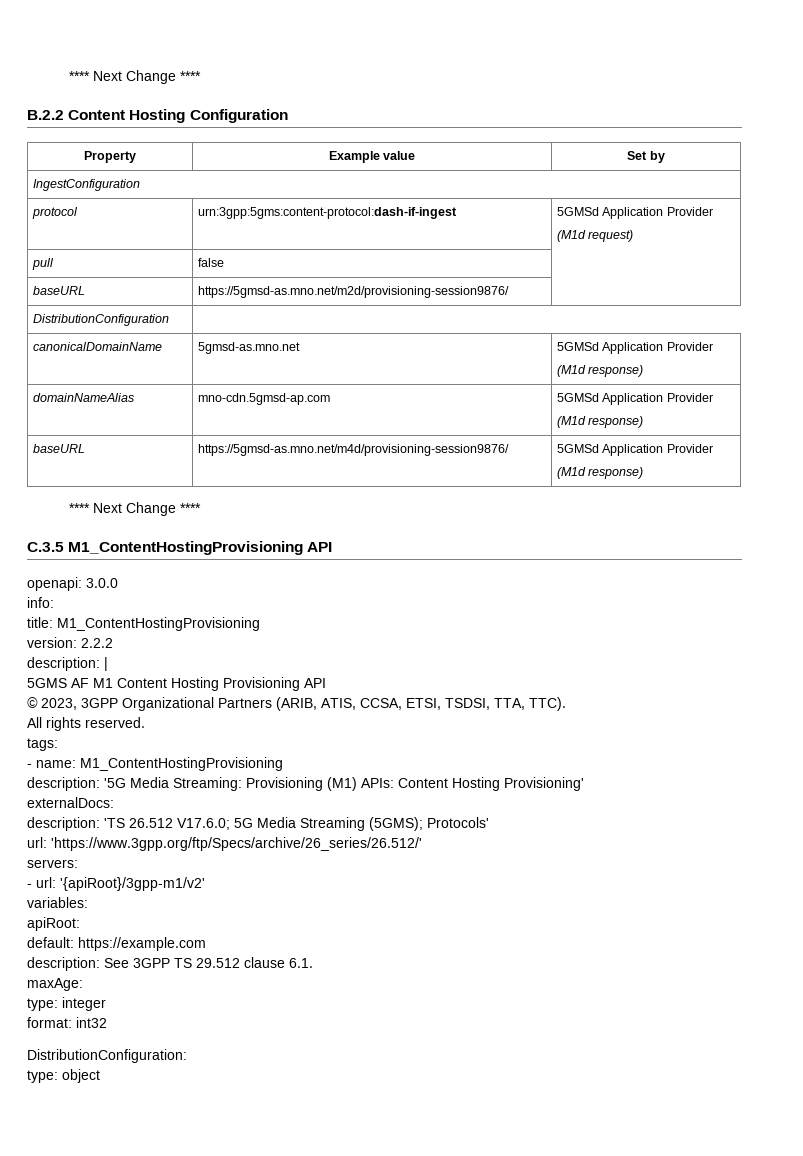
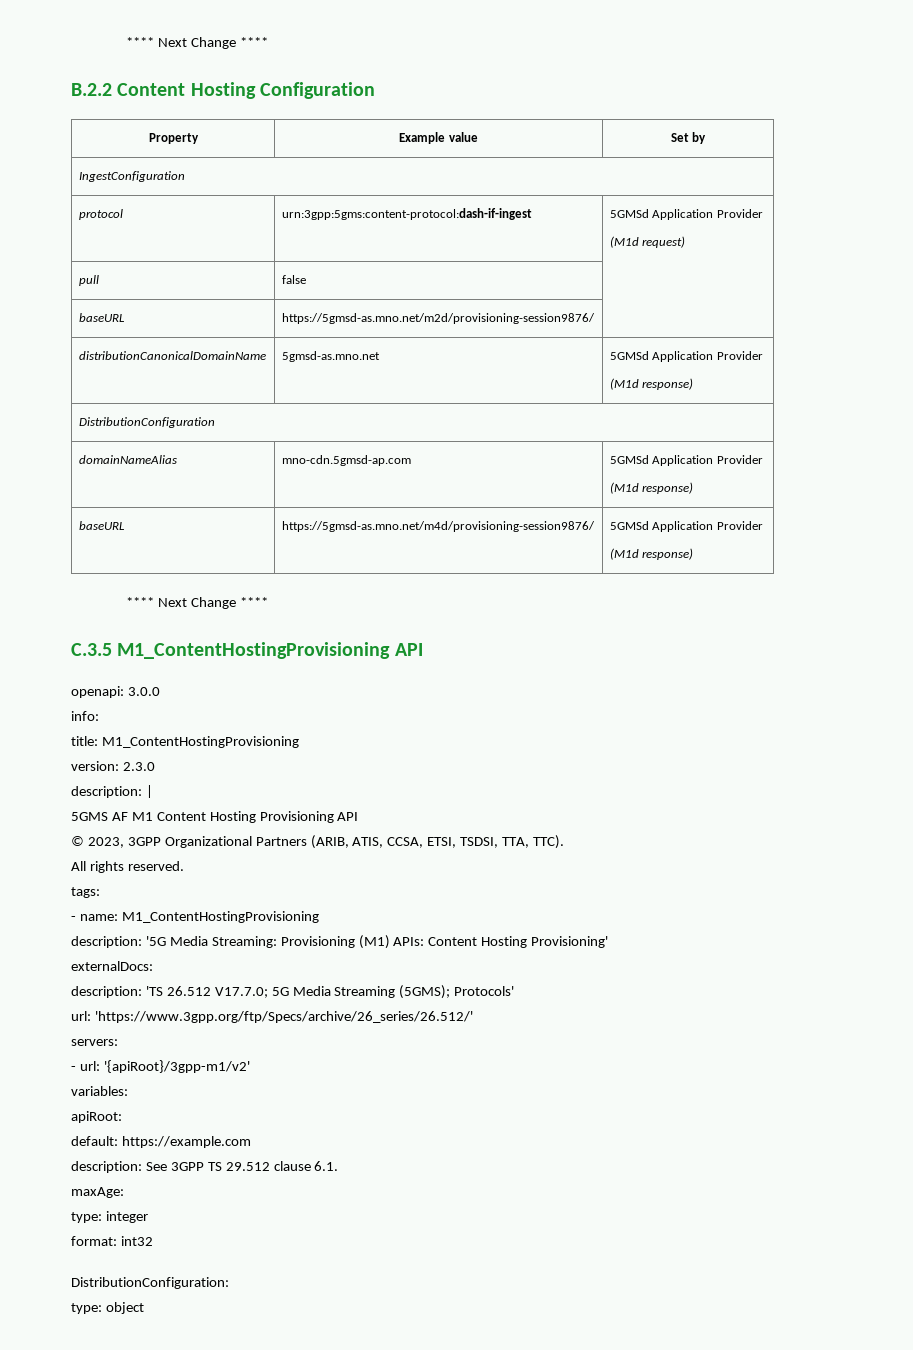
- DistributionConfiguration
- canonicalDomainName | 5gmsd-as.mno.net | 5GMSd Application Provider
+ distributionCanonicalDomainName | 5gmsd-as.mno.net | 5GMSd Application Provider
+ DistributionConfiguration
- version: 2.2.2
+ version: 2.3.0
- description: 'TS 26.512 V17.6.0; 5G Media Streaming (5GMS); Protocols'
+ description: 'TS 26.512 V17.7.0; 5G Media Streaming (5GMS); Protocols'

